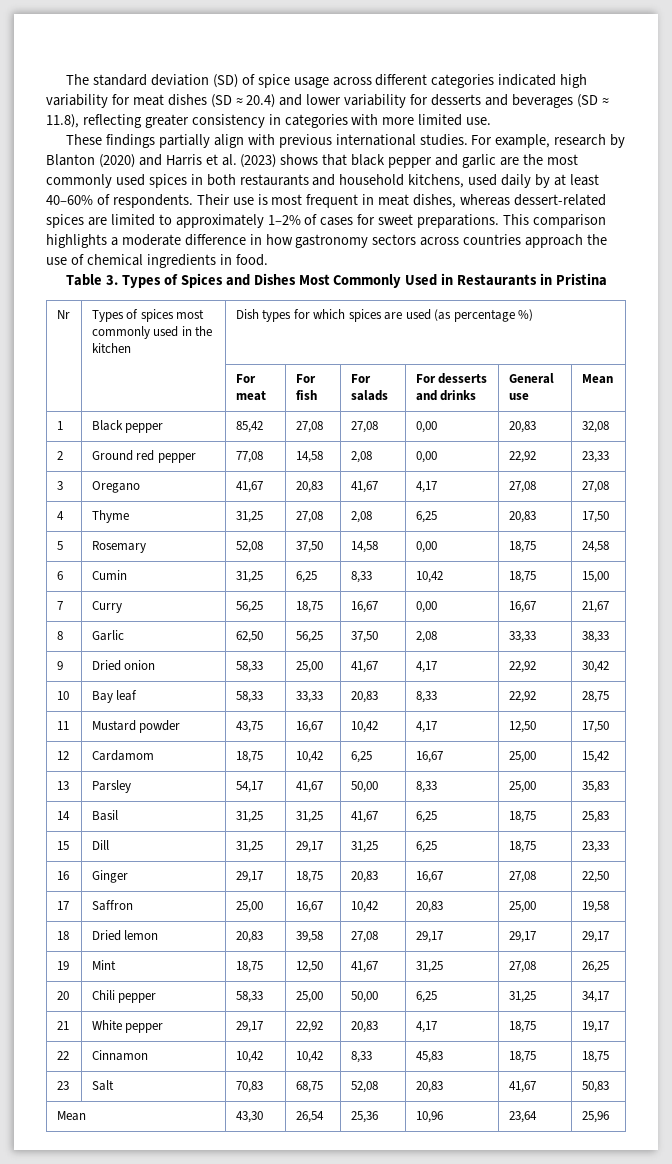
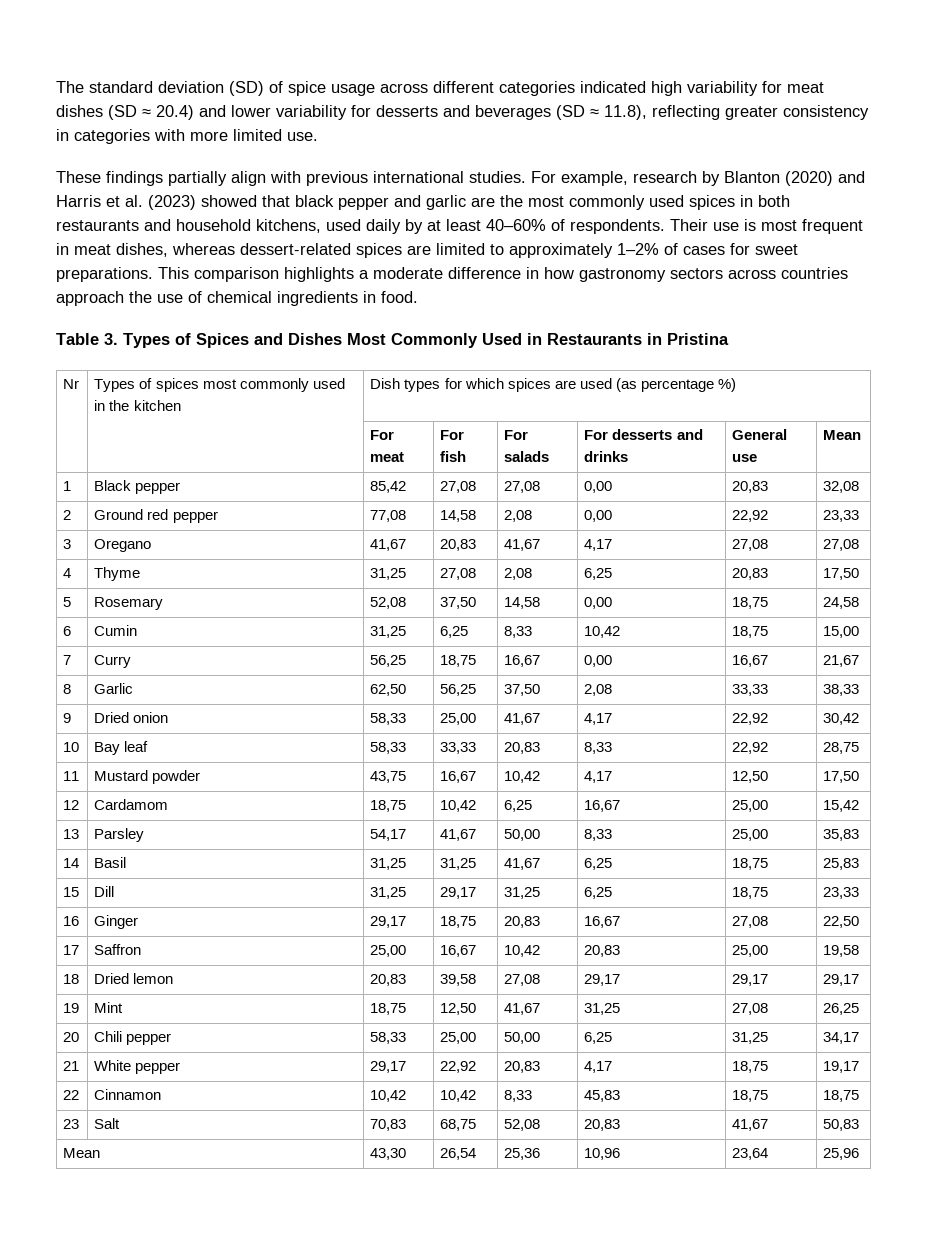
- For example, research by Blanton (2020) and Harris et al. (2023) shows that black pepper and garlic are the most commonly used spices in both restaurants and household kitchens, used daily by at least 40–60% of respondents.
+ For example, research by Blanton (2020) and Harris et al. (2023) showed that black pepper and garlic are the most commonly used spices in both restaurants and household kitchens, used daily by at least 40–60% of respondents.

